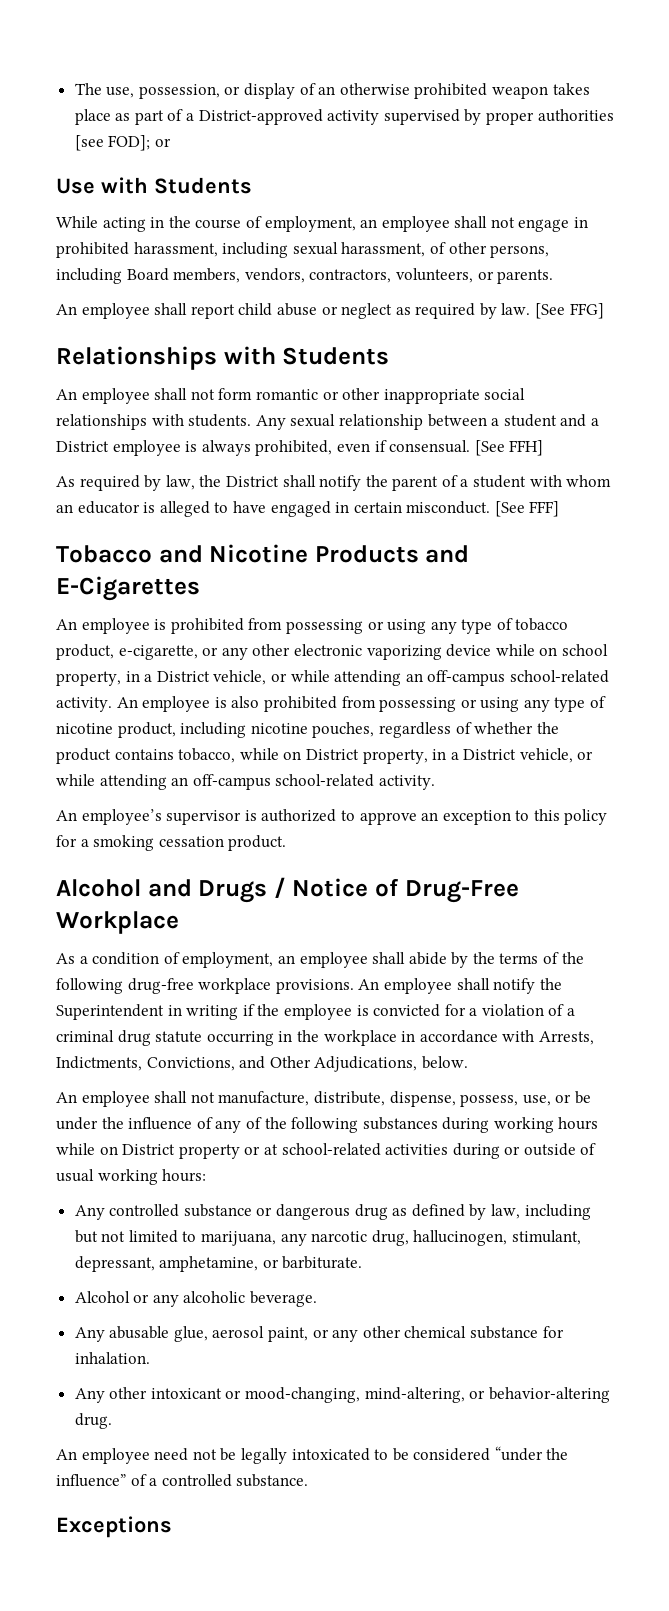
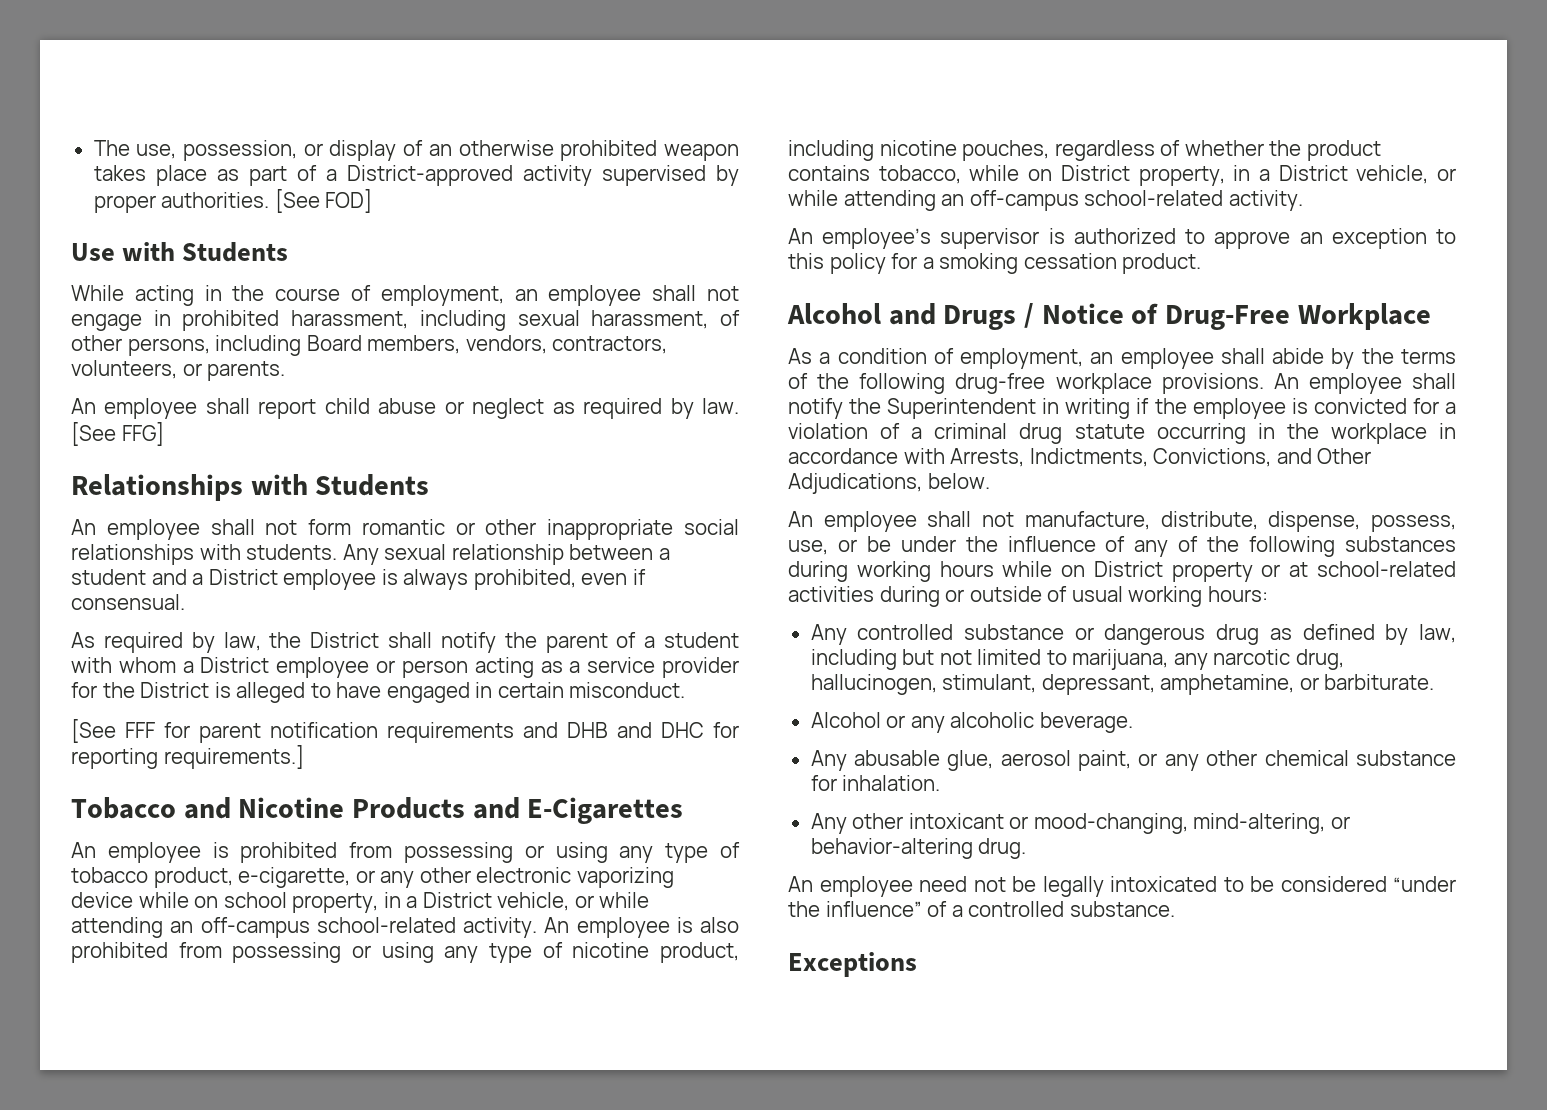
- The use, possession, or display of an otherwise prohibited weapon takes place as part of a District-approved activity supervised by proper authorities [see FOD]; or
+ The use, possession, or display of an otherwise prohibited weapon takes place as part of a District-approved activity supervised by proper authorities. [See FOD]
- [See FFH]
- As required by law, the District shall notify the parent of a student with whom an educator is alleged to have engaged in certain misconduct. [See FFF]
+ As required by law, the District shall notify the parent of a student with whom a District employee or person acting as a service provider for the District is alleged to have engaged in certain misconduct.
+ [See FFF for parent notification requirements and DHB and DHC for reporting requirements.]

